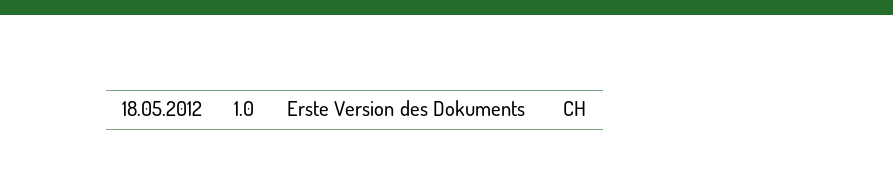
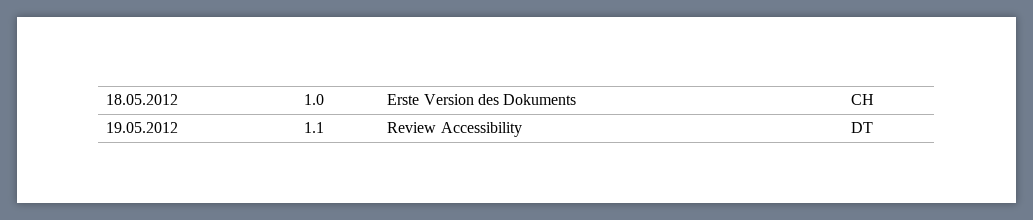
+ 19.05.2012 | 1.1 | Review Accessibility | DT

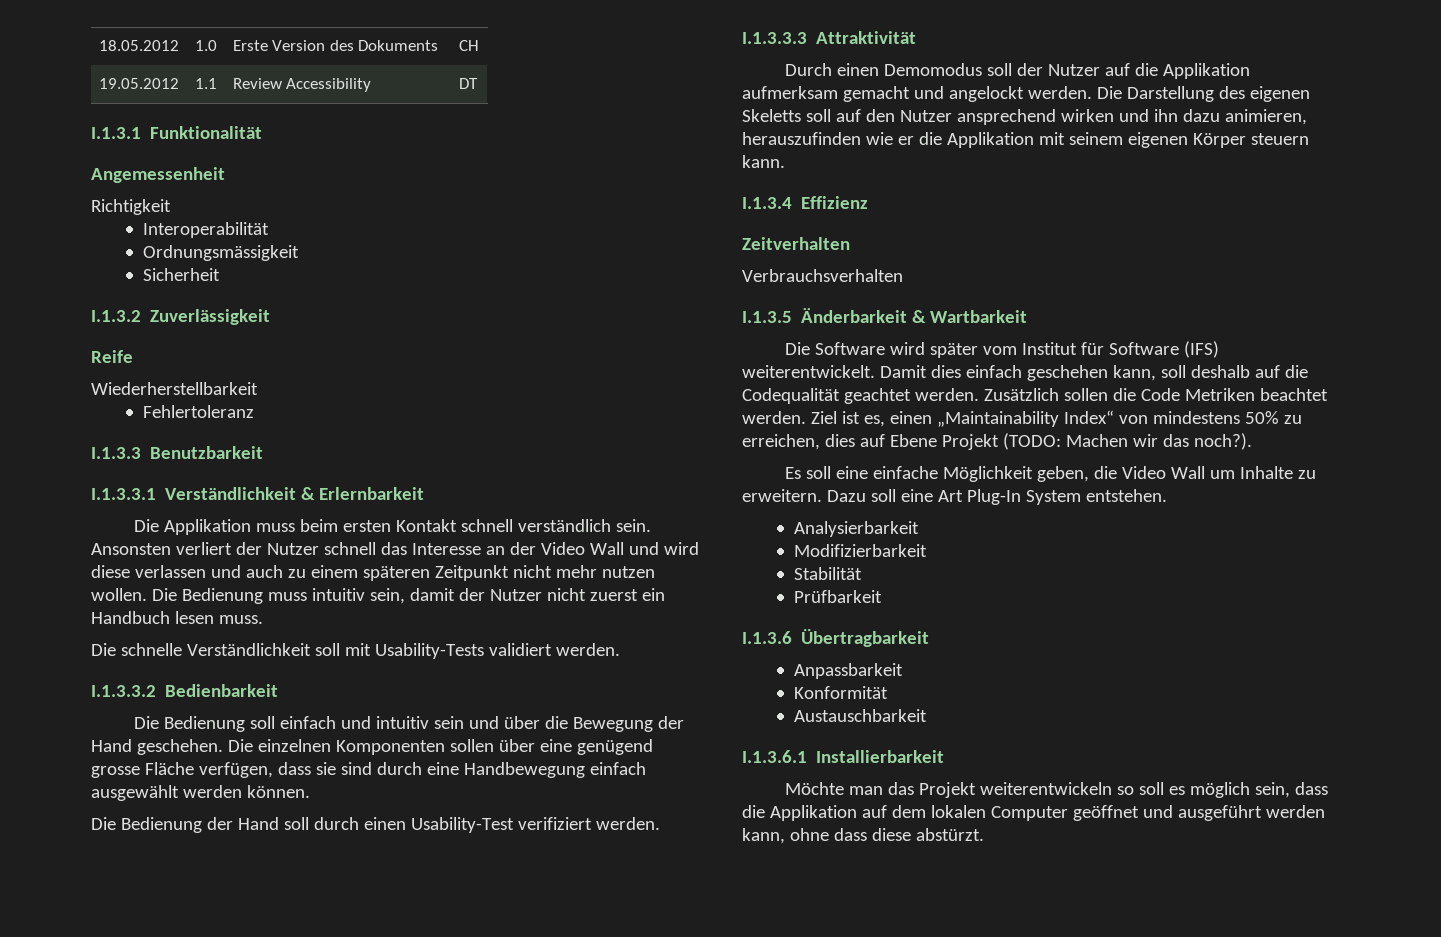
+ I.1.3.1 Funktionalität
+ Angemessenheit
+ Richtigkeit
+ Interoperabilität
+ Ordnungsmässigkeit
+ Sicherheit
+ I.1.3.2 Zuverlässigkeit
+ Reife
+ Wiederherstellbarkeit
+ Fehlertoleranz
+ I.1.3.3 Benutzbarkeit
+ I.1.3.3.1 Verständlichkeit & Erlernbarkeit
+ Die Applikation muss beim ersten Kontakt schnell verständlich sein. Ansonsten verliert der Nutzer schnell das Interesse an der Video Wall und wird diese verlassen und auch zu einem späteren Zeitpunkt nicht mehr nutzen wollen. Die Bedienung muss intuitiv sein, damit der Nutzer nicht zuerst ein Handbuch lesen muss.
+ Die schnelle Verständlichkeit soll mit Usability-Tests validiert werden.
+ I.1.3.3.2 Bedienbarkeit
+ Die Bedienung soll einfach und intuitiv sein und über die Bewegung der Hand geschehen. Die einzelnen Komponenten sollen über eine genügend grosse Fläche verfügen, dass sie sind durch eine Handbewegung einfach ausgewählt werden können.
+ Die Bedienung der Hand soll durch einen Usability-Test verifiziert werden.
+ I.1.3.3.3 Attraktivität
+ Durch einen Demomodus soll der Nutzer auf die Applikation aufmerksam gemacht und angelockt werden. Die Darstellung des eigenen Skeletts soll auf den Nutzer ansprechend wirken und ihn dazu animieren, herauszufinden wie er die Applikation mit seinem eigenen Körper steuern kann.
+ I.1.3.4 Effizienz
+ Zeitverhalten
+ Verbrauchsverhalten
+ I.1.3.5 Änderbarkeit & Wartbarkeit
+ Die Software wird später vom Institut für Software (IFS) weiterentwickelt. Damit dies einfach geschehen kann, soll deshalb auf die Codequalität geachtet werden. Zusätzlich sollen die Code Metriken beachtet werden. Ziel ist es, einen „Maintainability Index“ von mindestens 50% zu erreichen, dies auf Ebene Projekt (TODO: Machen wir das noch?).
+ Es soll eine einfache Möglichkeit geben, die Video Wall um Inhalte zu erweitern. Dazu soll eine Art Plug-In System entstehen.
+ Analysierbarkeit
+ Modifizierbarkeit
+ Stabilität
+ Prüfbarkeit
+ I.1.3.6 Übertragbarkeit
+ Anpassbarkeit
+ Konformität
+ Austauschbarkeit
+ I.1.3.6.1 Installierbarkeit
+ Möchte man das Projekt weiterentwickeln so soll es möglich sein, dass die Applikation auf dem lokalen Computer geöffnet und ausgeführt werden kann, ohne dass diese abstürzt.

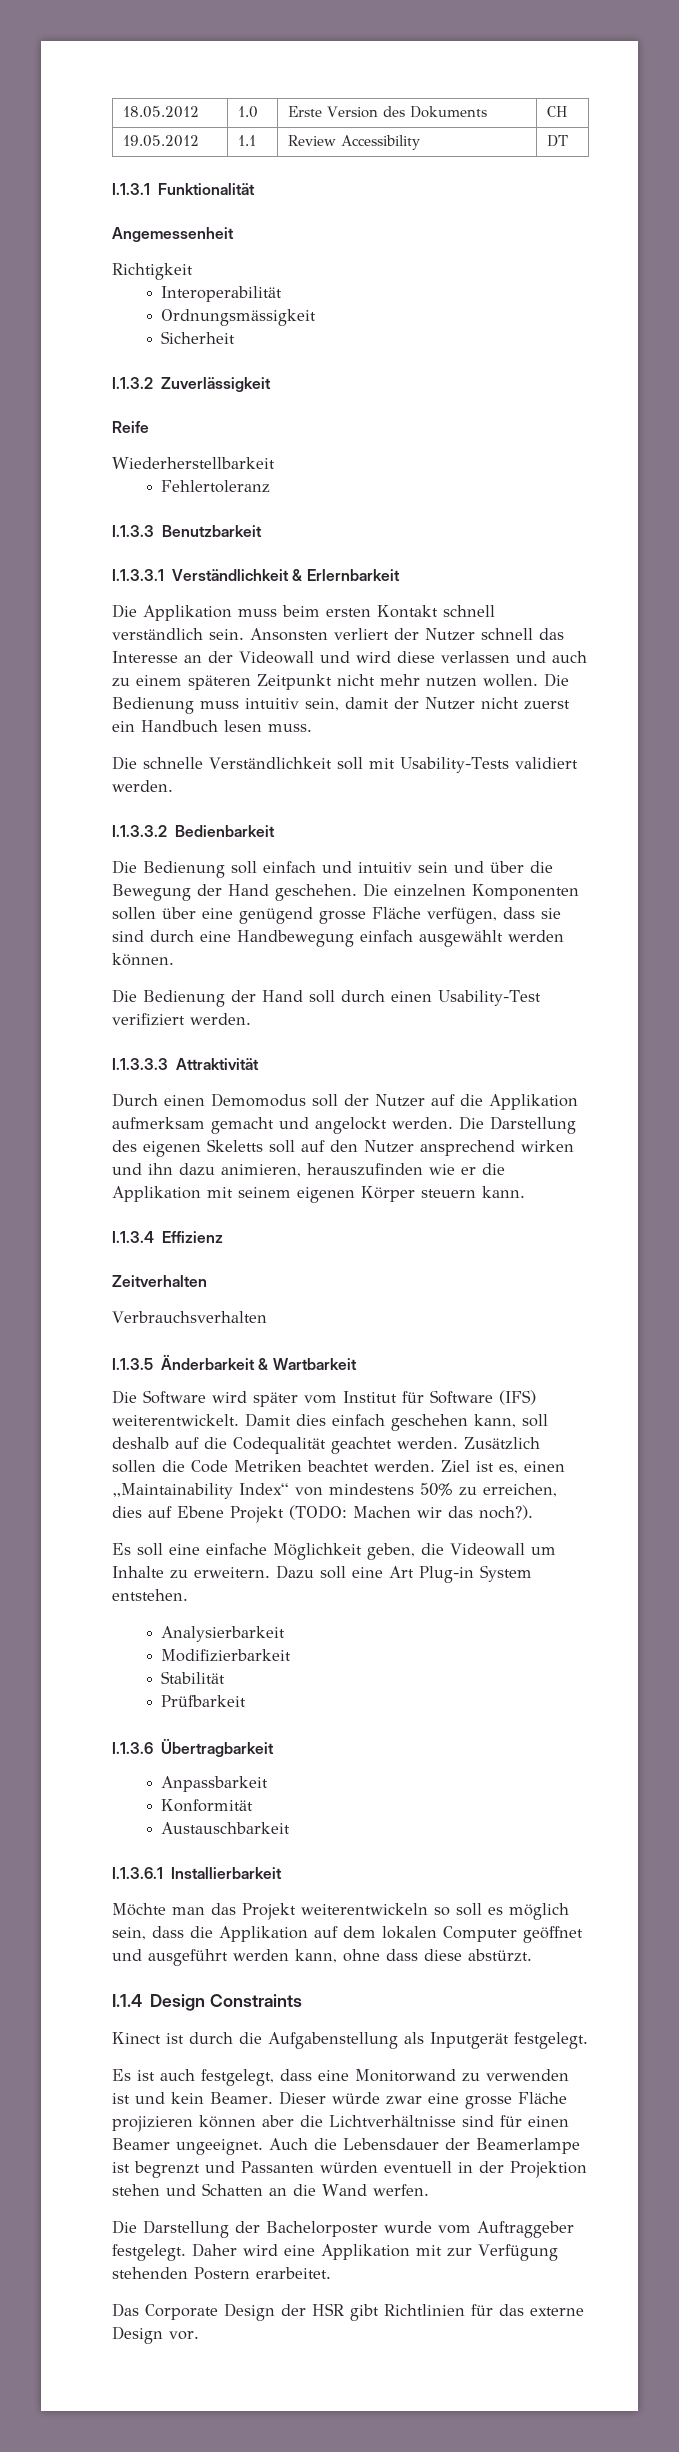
- Ansonsten verliert der Nutzer schnell das Interesse an der Video Wall und wird diese verlassen und auch zu einem späteren Zeitpunkt nicht mehr nutzen wollen.
+ Ansonsten verliert der Nutzer schnell das Interesse an der Videowall und wird diese verlassen und auch zu einem späteren Zeitpunkt nicht mehr nutzen wollen.
- Es soll eine einfache Möglichkeit geben, die Video Wall um Inhalte zu erweitern.
+ Es soll eine einfache Möglichkeit geben, die Videowall um Inhalte zu erweitern.
- Dazu soll eine Art Plug-In System entstehen.
+ Dazu soll eine Art Plug-in System entstehen.
+ I.1.4 Design Constraints
+ Kinect ist durch die Aufgabenstellung als Inputgerät festgelegt.
+ Es ist auch festgelegt, dass eine Monitorwand zu verwenden ist und kein Beamer. Dieser würde zwar eine grosse Fläche projizieren können aber die Lichtverhältnisse sind für einen Beamer ungeeignet. Auch die Lebensdauer der Beamerlampe ist begrenzt und Passanten würden eventuell in der Projektion stehen und Schatten an die Wand werfen.
+ Die Darstellung der Bachelorposter wurde vom Auftraggeber festgelegt. Daher wird eine Applikation mit zur Verfügung stehenden Postern erarbeitet.
+ Das Corporate Design der HSR gibt Richtlinien für das externe Design vor.

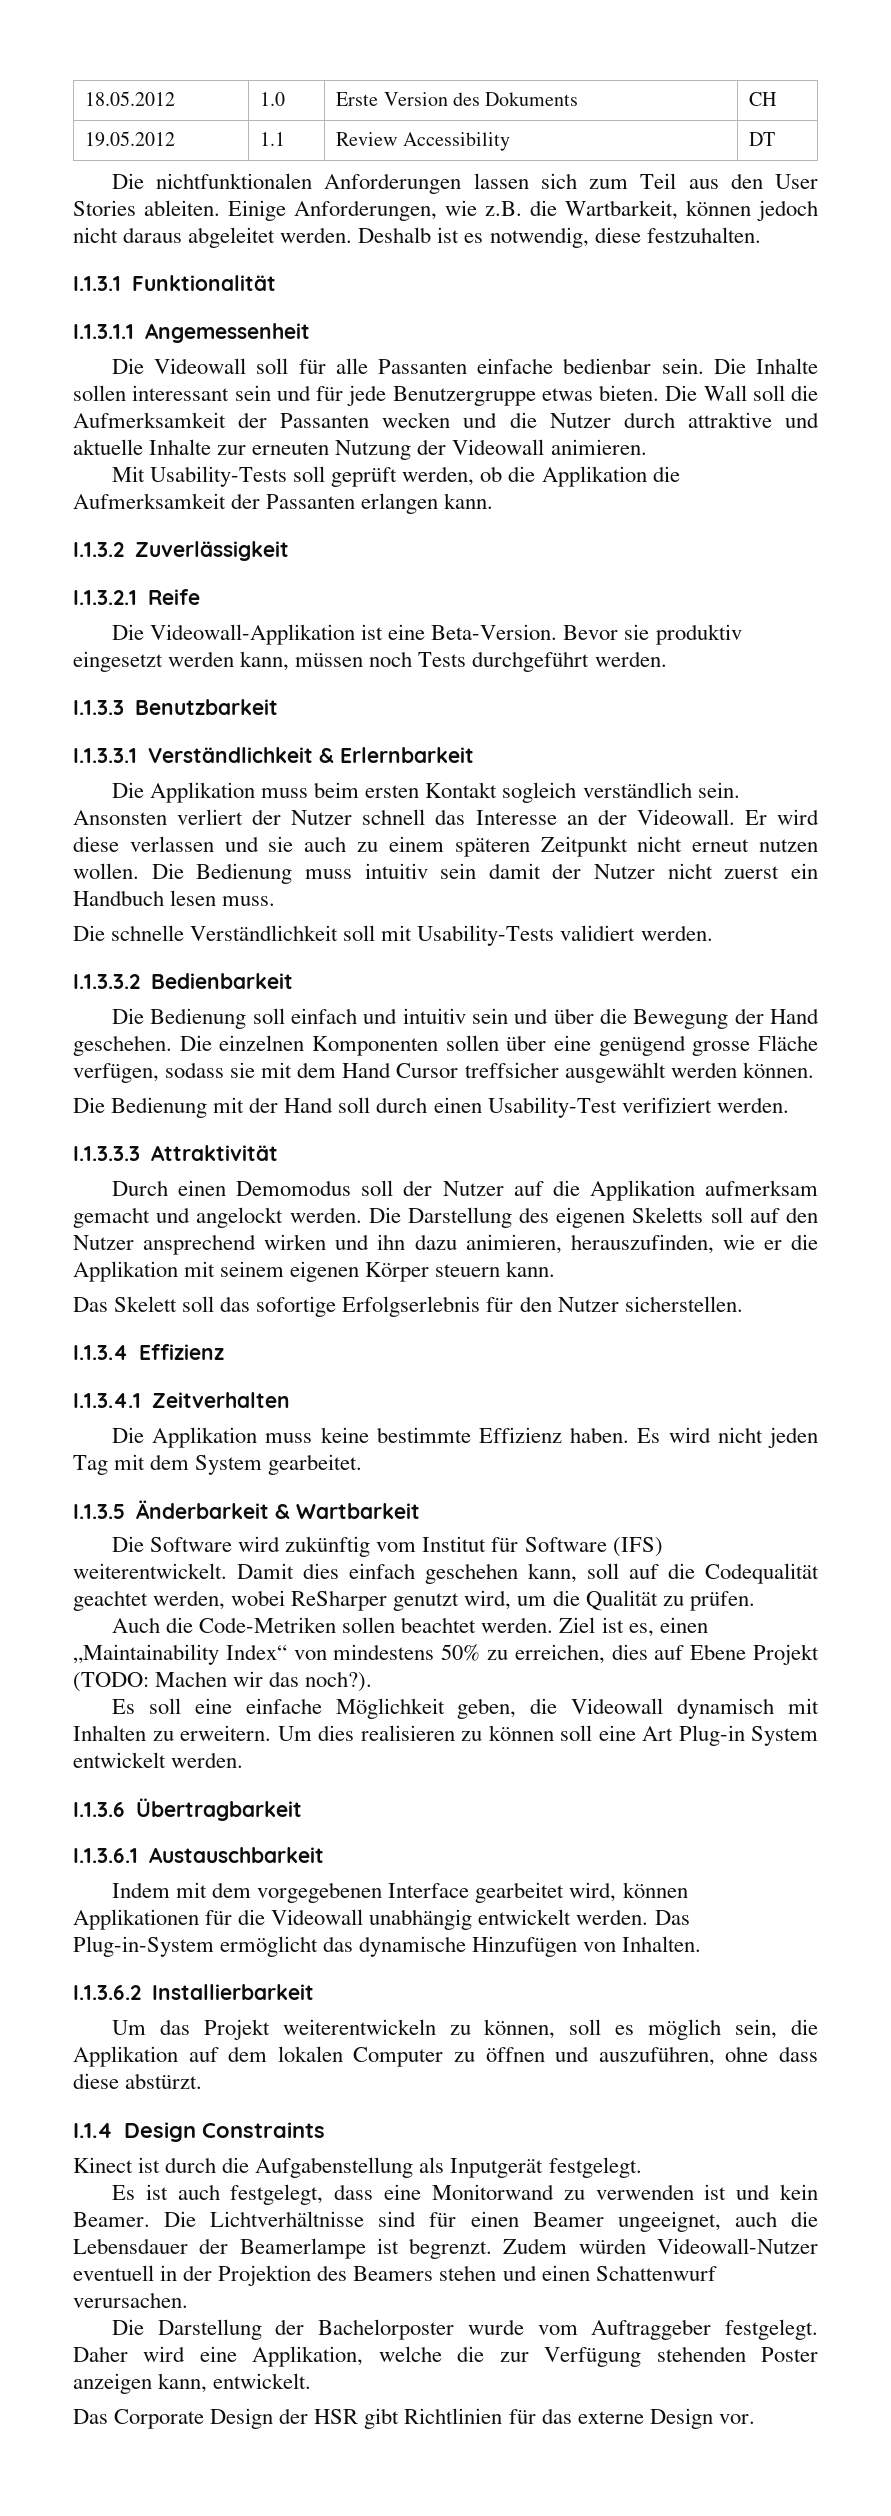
+ Die nichtfunktionalen Anforderungen lassen sich zum Teil aus den User Stories ableiten. Einige Anforderungen, wie z.B. die Wartbarkeit, können jedoch nicht daraus abgeleitet werden. Deshalb ist es notwendig, diese festzuhalten.
- Angemessenheit
+ I.1.3.1.1 Angemessenheit
- Richtigkeit
- Interoperabilität
- Ordnungsmässigkeit
- Sicherheit
+ Die Videowall soll für alle Passanten einfache bedienbar sein. Die Inhalte sollen interessant sein und für jede Benutzergruppe etwas bieten. Die Wall soll die Aufmerksamkeit der Passanten wecken und die Nutzer durch attraktive und aktuelle Inhalte zur erneuten Nutzung der Videowall animieren.
+ Mit Usability-Tests soll geprüft werden, ob die Applikation die Aufmerksamkeit der Passanten erlangen kann.
- Reife
+ I.1.3.2.1 Reife
- Wiederherstellbarkeit
- Fehlertoleranz
+ Die Videowall-Applikation ist eine Beta-Version. Bevor sie produktiv eingesetzt werden kann, müssen noch Tests durchgeführt werden.
- Die Applikation muss beim ersten Kontakt schnell verständlich sein.
+ Die Applikation muss beim ersten Kontakt sogleich verständlich sein.
- Ansonsten verliert der Nutzer schnell das Interesse an der Videowall und wird diese verlassen und auch zu einem späteren Zeitpunkt nicht mehr nutzen wollen.
+ Ansonsten verliert der Nutzer schnell das Interesse an der Videowall. Er wird diese verlassen und sie auch zu einem späteren Zeitpunkt nicht erneut nutzen wollen.
- Die Bedienung muss intuitiv sein, damit der Nutzer nicht zuerst ein Handbuch lesen muss.
+ Die Bedienung muss intuitiv sein damit der Nutzer nicht zuerst ein Handbuch lesen muss.
- Die einzelnen Komponenten sollen über eine genügend grosse Fläche verfügen, dass sie sind durch eine Handbewegung einfach ausgewählt werden können.
+ Die einzelnen Komponenten sollen über eine genügend grosse Fläche verfügen, sodass sie mit dem Hand Cursor treffsicher ausgewählt werden können.
- Die Bedienung der Hand soll durch einen Usability-Test verifiziert werden.
+ Die Bedienung mit der Hand soll durch einen Usability-Test verifiziert werden.
- Die Darstellung des eigenen Skeletts soll auf den Nutzer ansprechend wirken und ihn dazu animieren, herauszufinden wie er die Applikation mit seinem eigenen Körper steuern kann.
+ Die Darstellung des eigenen Skeletts soll auf den Nutzer ansprechend wirken und ihn dazu animieren, herauszufinden, wie er die Applikation mit seinem eigenen Körper steuern kann.
+ Das Skelett soll das sofortige Erfolgserlebnis für den Nutzer sicherstellen.
- Zeitverhalten
+ I.1.3.4.1 Zeitverhalten
- Verbrauchsverhalten
+ Die Applikation muss keine bestimmte Effizienz haben. Es wird nicht jeden Tag mit dem System gearbeitet.
- Die Software wird später vom Institut für Software (IFS) weiterentwickelt.
+ Die Software wird zukünftig vom Institut für Software (IFS) weiterentwickelt.
- Damit dies einfach geschehen kann, soll deshalb auf die Codequalität geachtet werden. Zusätzlich sollen die Code Metriken beachtet werden.
+ Damit dies einfach geschehen kann, soll auf die Codequalität geachtet werden, wobei ReSharper genutzt wird, um die Qualität zu prüfen.
+ Auch die Code-Metriken sollen beachtet werden.
- Es soll eine einfache Möglichkeit geben, die Videowall um Inhalte zu erweitern. Dazu soll eine Art Plug-in System entstehen.
- Analysierbarkeit
- Modifizierbarkeit
- Stabilität
- Prüfbarkeit
+ Es soll eine einfache Möglichkeit geben, die Videowall dynamisch mit Inhalten zu erweitern. Um dies realisieren zu können soll eine Art Plug-in System entwickelt werden.
  I.1.3.6 Übertragbarkeit
- Anpassbarkeit
- Konformität
- Austauschbarkeit
- I.1.3.6.1 Installierbarkeit
+ I.1.3.6.1 Austauschbarkeit
+ Indem mit dem vorgegebenen Interface gearbeitet wird, können Applikationen für die Videowall unabhängig entwickelt werden. Das Plug-in-System ermöglicht das dynamische Hinzufügen von Inhalten.
+ I.1.3.6.2 Installierbarkeit
- Möchte man das Projekt weiterentwickeln so soll es möglich sein, dass die Applikation auf dem lokalen Computer geöffnet und ausgeführt werden kann, ohne dass diese abstürzt.
+ Um das Projekt weiterentwickeln zu können, soll es möglich sein, die Applikation auf dem lokalen Computer zu öffnen und auszuführen, ohne dass diese abstürzt.
- Dieser würde zwar eine grosse Fläche projizieren können aber die Lichtverhältnisse sind für einen Beamer ungeeignet. Auch die Lebensdauer der Beamerlampe ist begrenzt und Passanten würden eventuell in der Projektion stehen und Schatten an die Wand werfen.
+ Die Lichtverhältnisse sind für einen Beamer ungeeignet, auch die Lebensdauer der Beamerlampe ist begrenzt. Zudem würden Videowall-Nutzer eventuell in der Projektion des Beamers stehen und einen Schattenwurf verursachen.
- Daher wird eine Applikation mit zur Verfügung stehenden Postern erarbeitet.
+ Daher wird eine Applikation, welche die zur Verfügung stehenden Poster anzeigen kann, entwickelt.

